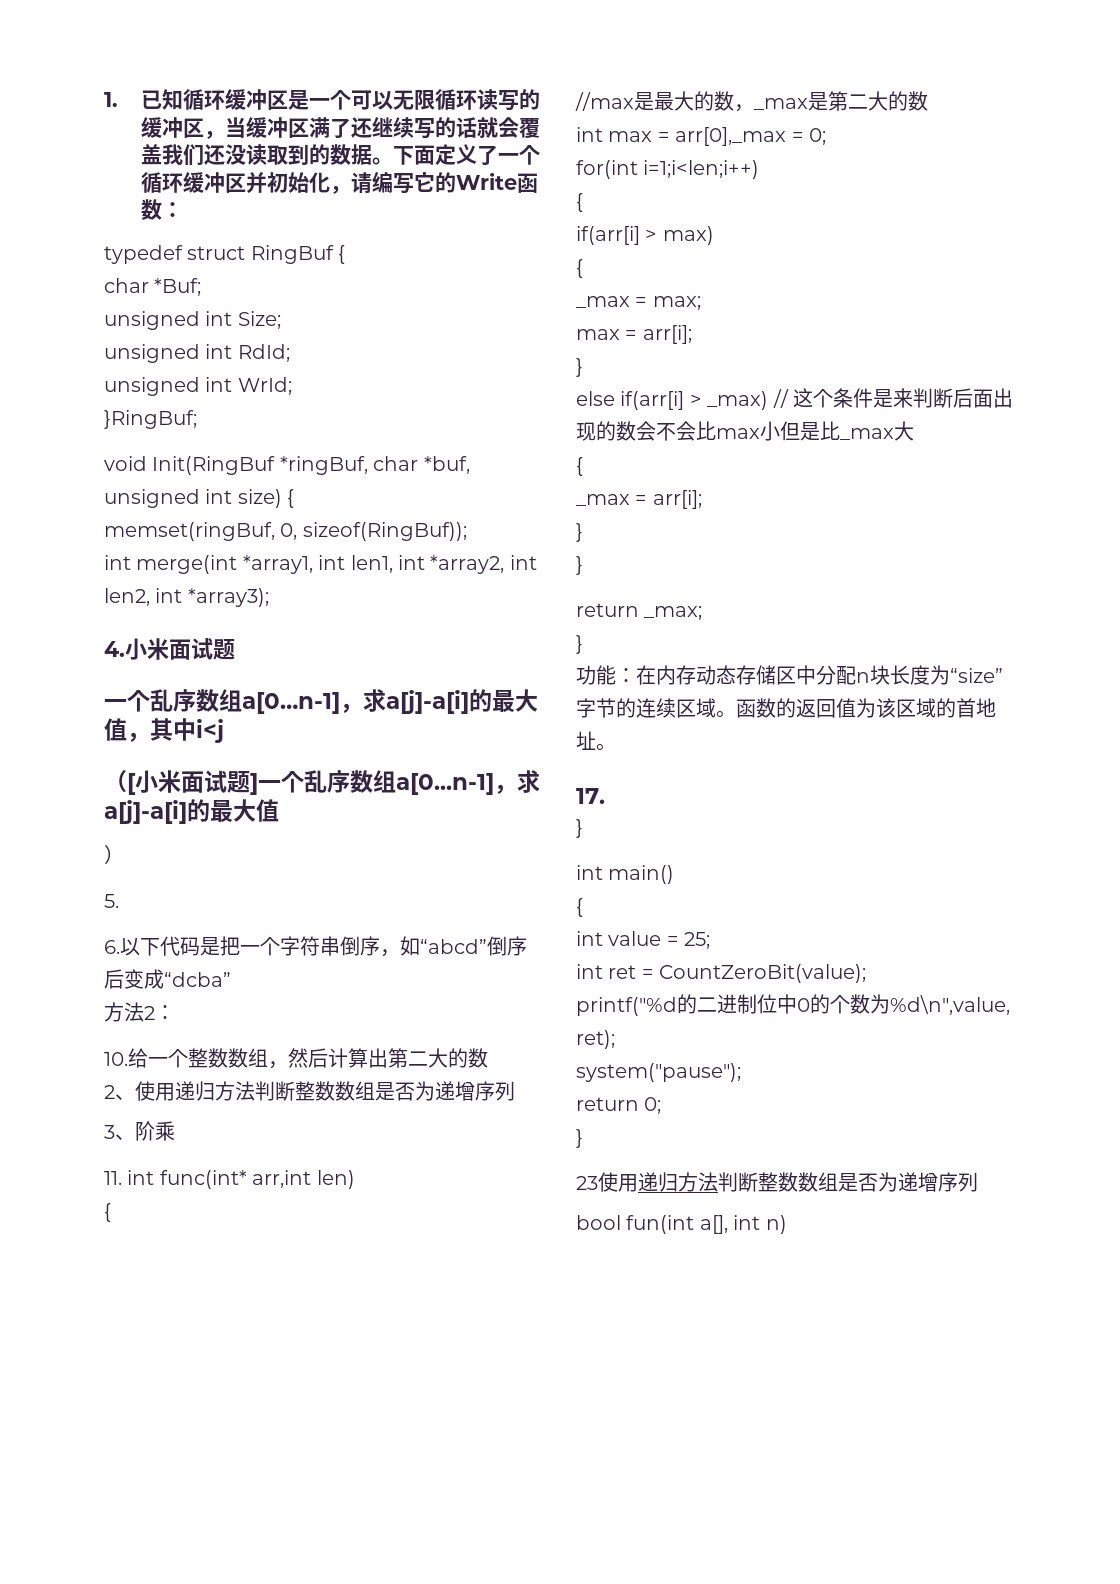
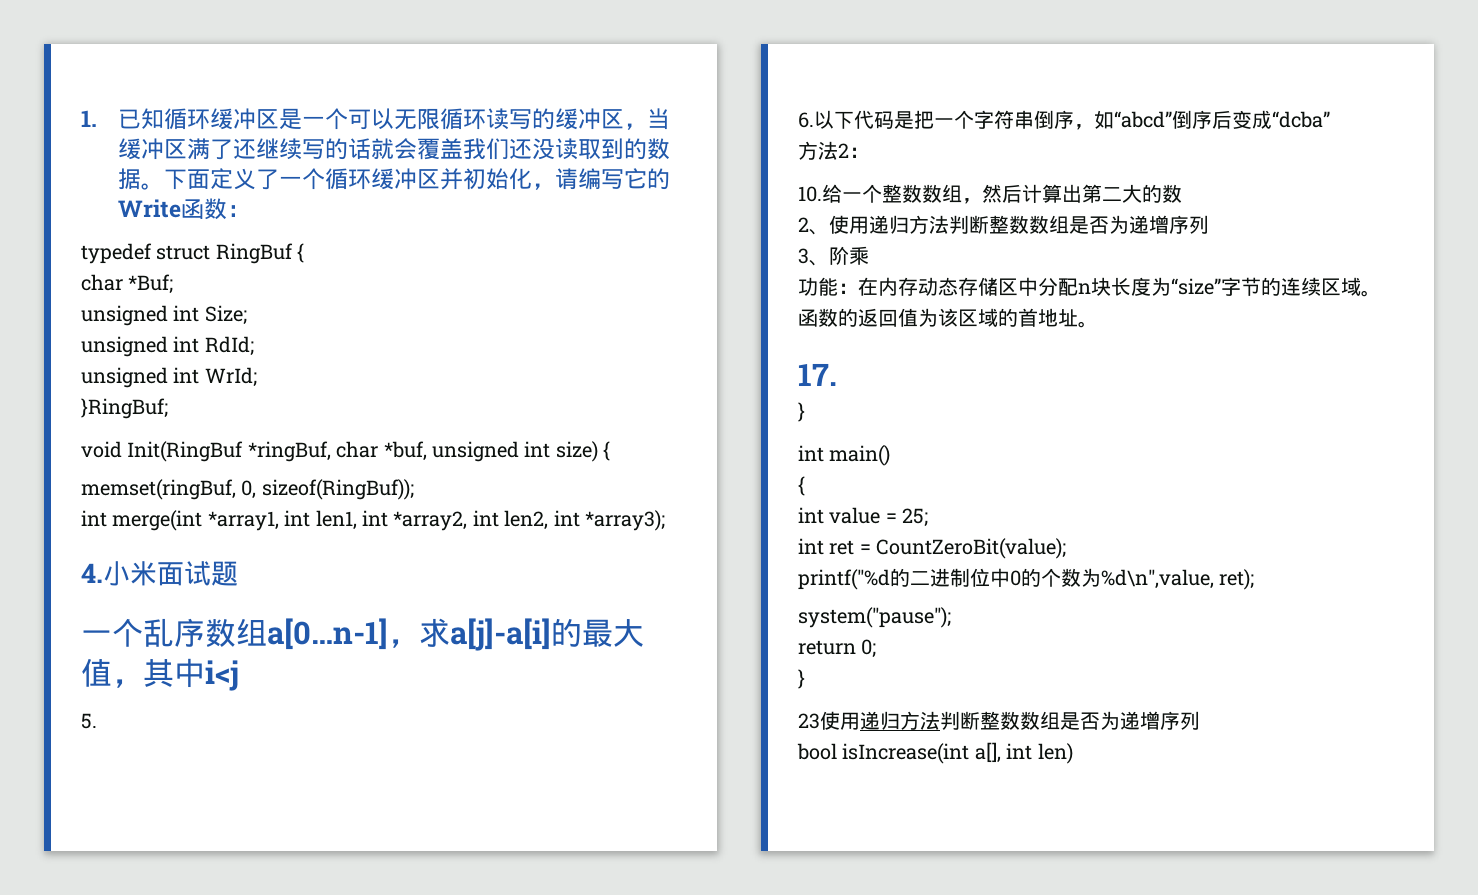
- （[小米面试题]一个乱序数组a[0...n-1]，求a[j]-a[i]的最大值
- ）
- 11. int func(int* arr,int len)
- {
- //max是最大的数，_max是第二大的数
- int max = arr[0],_max = 0;
- for(int i=1;i<len;i++)
- {
- if(arr[i] > max)
- {
- _max = max;
- max = arr[i];
- }
- else if(arr[i] > _max) // 这个条件是来判断后面出现的数会不会比max小但是比_max大
- {
- _max = arr[i];
- }
- }
- return _max;
- }
- bool fun(int a[], int n)
+ bool isIncrease(int a[], int len)

